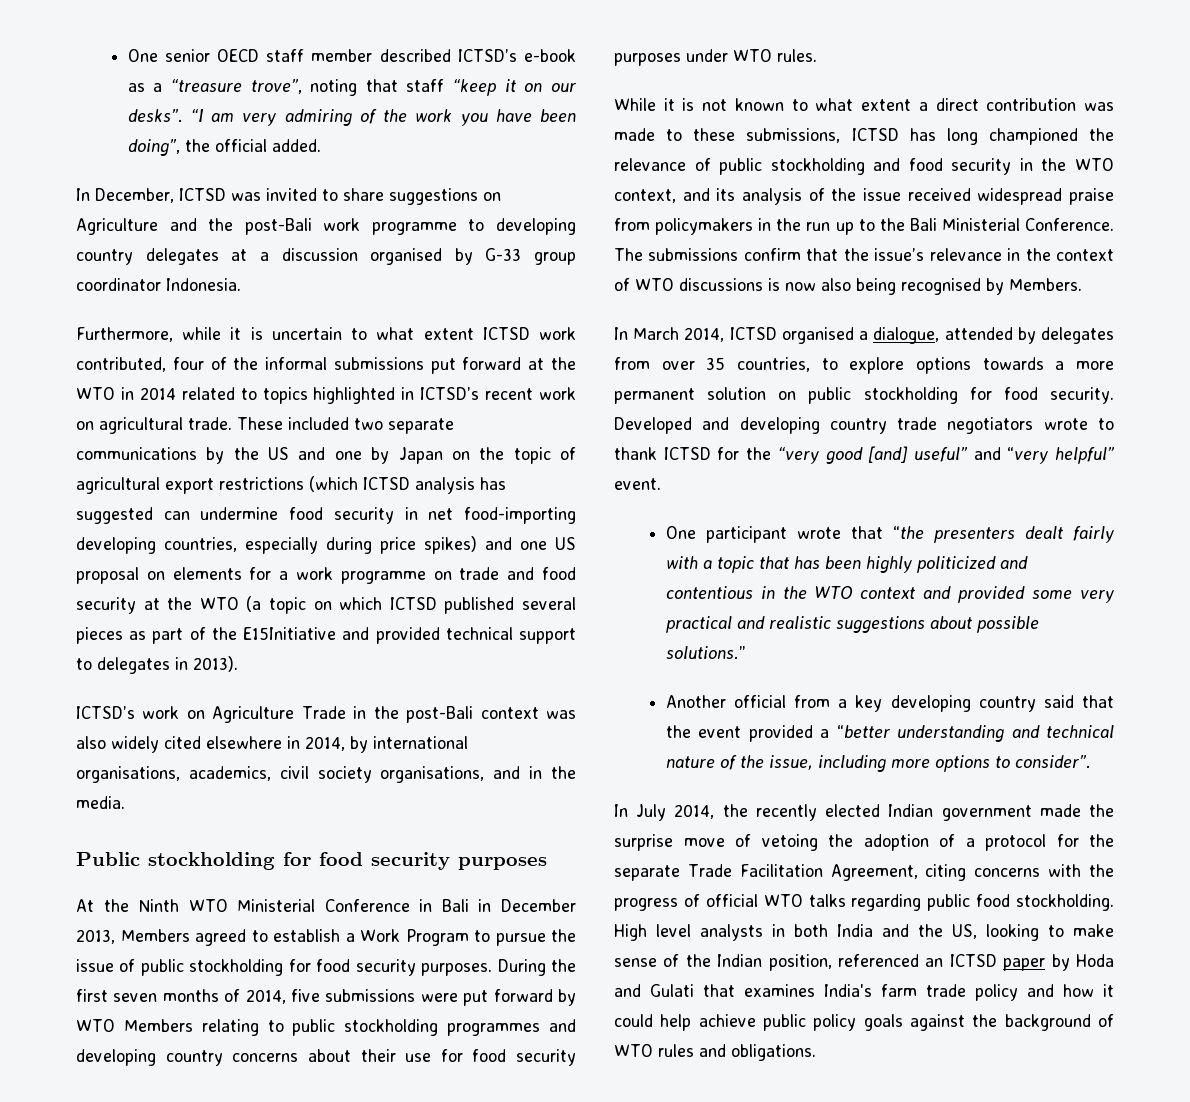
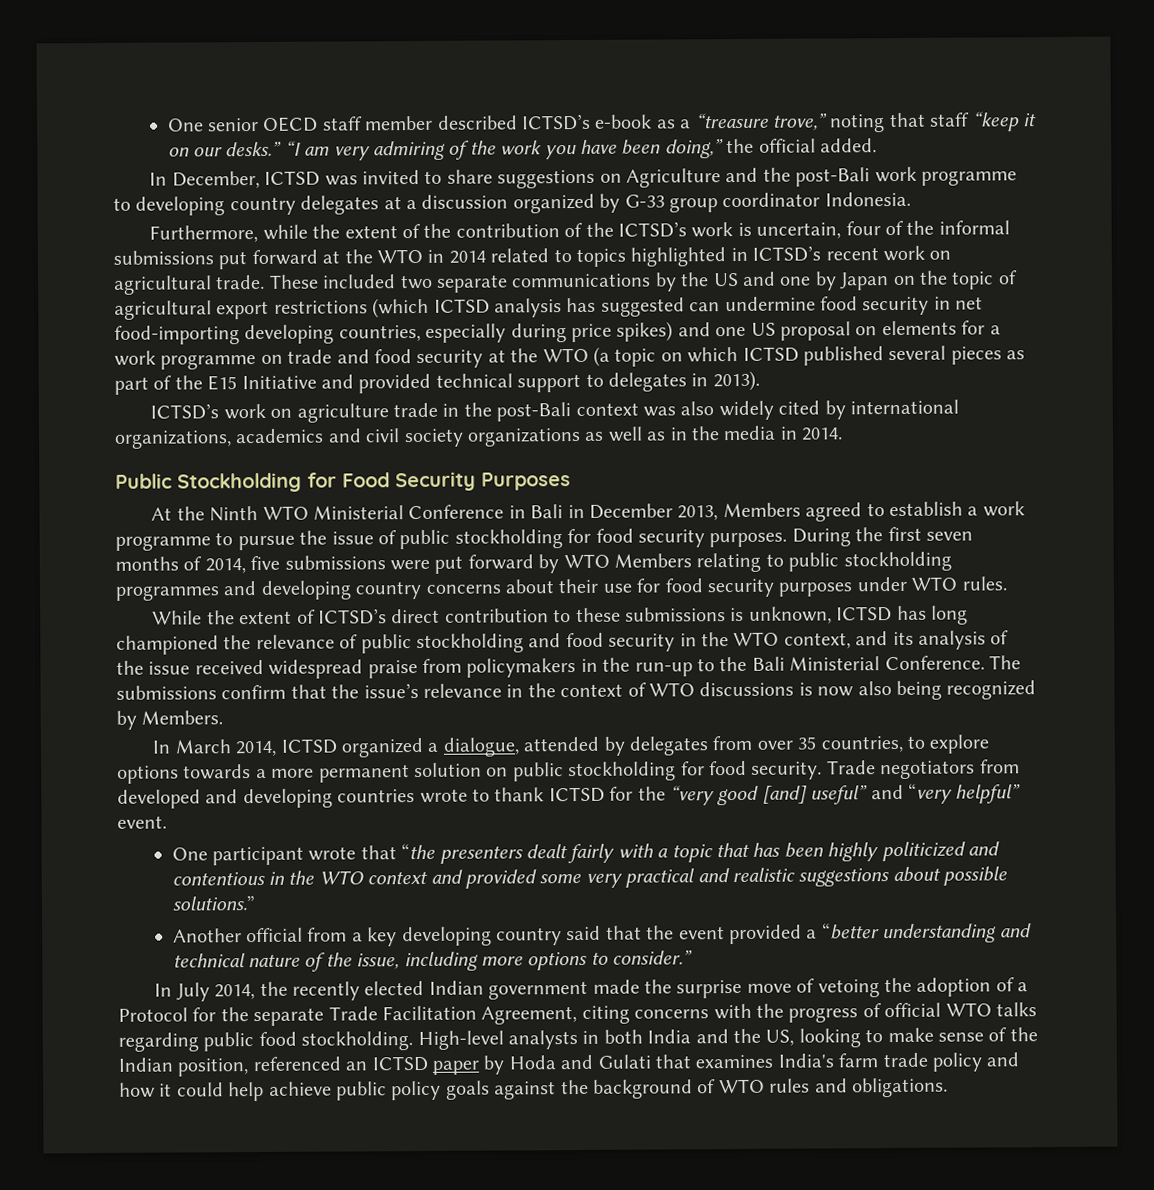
- One senior OECD staff member described ICTSD’s e-book as a “treasure trove”, noting that staff “keep it on our desks”.
+ One senior OECD staff member described ICTSD’s e-book as a “treasure trove,” noting that staff “keep it on our desks.”
- “I am very admiring of the work you have been doing”, the official added.
+ “I am very admiring of the work you have been doing,” the official added.
- In December, ICTSD was invited to share suggestions on Agriculture and the post-Bali work programme to developing country delegates at a discussion organised by G-33 group coordinator Indonesia.
+ In December, ICTSD was invited to share suggestions on Agriculture and the post-Bali work programme to developing country delegates at a discussion organized by G-33 group coordinator Indonesia.
- Furthermore, while it is uncertain to what extent ICTSD work contributed, four of the informal submissions put forward at the WTO in 2014 related to topics highlighted in ICTSD’s recent work on agricultural trade.
+ Furthermore, while the extent of the contribution of the ICTSD’s work is uncertain, four of the informal submissions put forward at the WTO in 2014 related to topics highlighted in ICTSD’s recent work on agricultural trade.
- These included two separate communications by the US and one by Japan on the topic of agricultural export restrictions (which ICTSD analysis has suggested can undermine food security in net food-importing developing countries, especially during price spikes) and one US proposal on elements for a work programme on trade and food security at the WTO (a topic on which ICTSD published several pieces as part of the E15Initiative and provided technical support to delegates in 2013).
+ These included two separate communications by the US and one by Japan on the topic of agricultural export restrictions (which ICTSD analysis has suggested can undermine food security in net food-importing developing countries, especially during price spikes) and one US proposal on elements for a work programme on trade and food security at the WTO (a topic on which ICTSD published several pieces as part of the E15 Initiative and provided technical support to delegates in 2013).
- ICTSD’s work on Agriculture Trade in the post-Bali context was also widely cited elsewhere in 2014, by international organisations, academics, civil society organisations, and in the media.
- Public stockholding for food security purposes
+ ICTSD’s work on agriculture trade in the post-Bali context was also widely cited by international organizations, academics and civil society organizations as well as in the media in 2014.
+ Public Stockholding for Food Security Purposes
- At the Ninth WTO Ministerial Conference in Bali in December 2013, Members agreed to establish a Work Program to pursue the issue of public stockholding for food security purposes.
+ At the Ninth WTO Ministerial Conference in Bali in December 2013, Members agreed to establish a work programme to pursue the issue of public stockholding for food security purposes.
- While it is not known to what extent a direct contribution was made to these submissions, ICTSD has long championed the relevance of public stockholding and food security in the WTO context, and its analysis of the issue received widespread praise from policymakers in the run up to the Bali Ministerial Conference.
+ While the extent of ICTSD’s direct contribution to these submissions is unknown, ICTSD has long championed the relevance of public stockholding and food security in the WTO context, and its analysis of the issue received widespread praise from policymakers in the run-up to the Bali Ministerial Conference.
- The submissions confirm that the issue’s relevance in the context of WTO discussions is now also being recognised by Members.
+ The submissions confirm that the issue’s relevance in the context of WTO discussions is now also being recognized by Members.
- In March 2014, ICTSD organised a dialogue, attended by delegates from over 35 countries, to explore options towards a more permanent solution on public stockholding for food security.
+ In March 2014, ICTSD organized a dialogue, attended by delegates from over 35 countries, to explore options towards a more permanent solution on public stockholding for food security.
- Developed and developing country trade negotiators wrote to thank ICTSD for the “very good [and] useful” and “very helpful” event.
+ Trade negotiators from developed and developing countries wrote to thank ICTSD for the “very good [and] useful” and “very helpful” event.
- Another official from a key developing country said that the event provided a “better understanding and technical nature of the issue, including more options to consider”.
+ Another official from a key developing country said that the event provided a “better understanding and technical nature of the issue, including more options to consider.”
- In July 2014, the recently elected Indian government made the surprise move of vetoing the adoption of a protocol for the separate Trade Facilitation Agreement, citing concerns with the progress of official WTO talks regarding public food stockholding.
+ In July 2014, the recently elected Indian government made the surprise move of vetoing the adoption of a Protocol for the separate Trade Facilitation Agreement, citing concerns with the progress of official WTO talks regarding public food stockholding.
- High level analysts in both India and the US, looking to make sense of the Indian position, referenced an ICTSD paper by Hoda and Gulati that examines India's farm trade policy and how it could help achieve public policy goals against the background of WTO rules and obligations.
+ High-level analysts in both India and the US, looking to make sense of the Indian position, referenced an ICTSD paper by Hoda and Gulati that examines India's farm trade policy and how it could help achieve public policy goals against the background of WTO rules and obligations.

